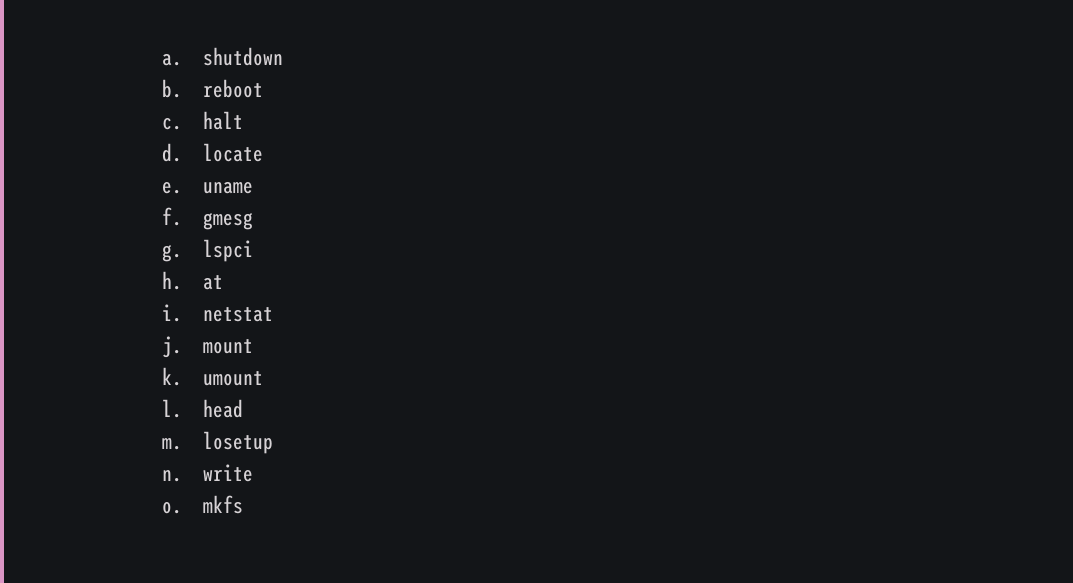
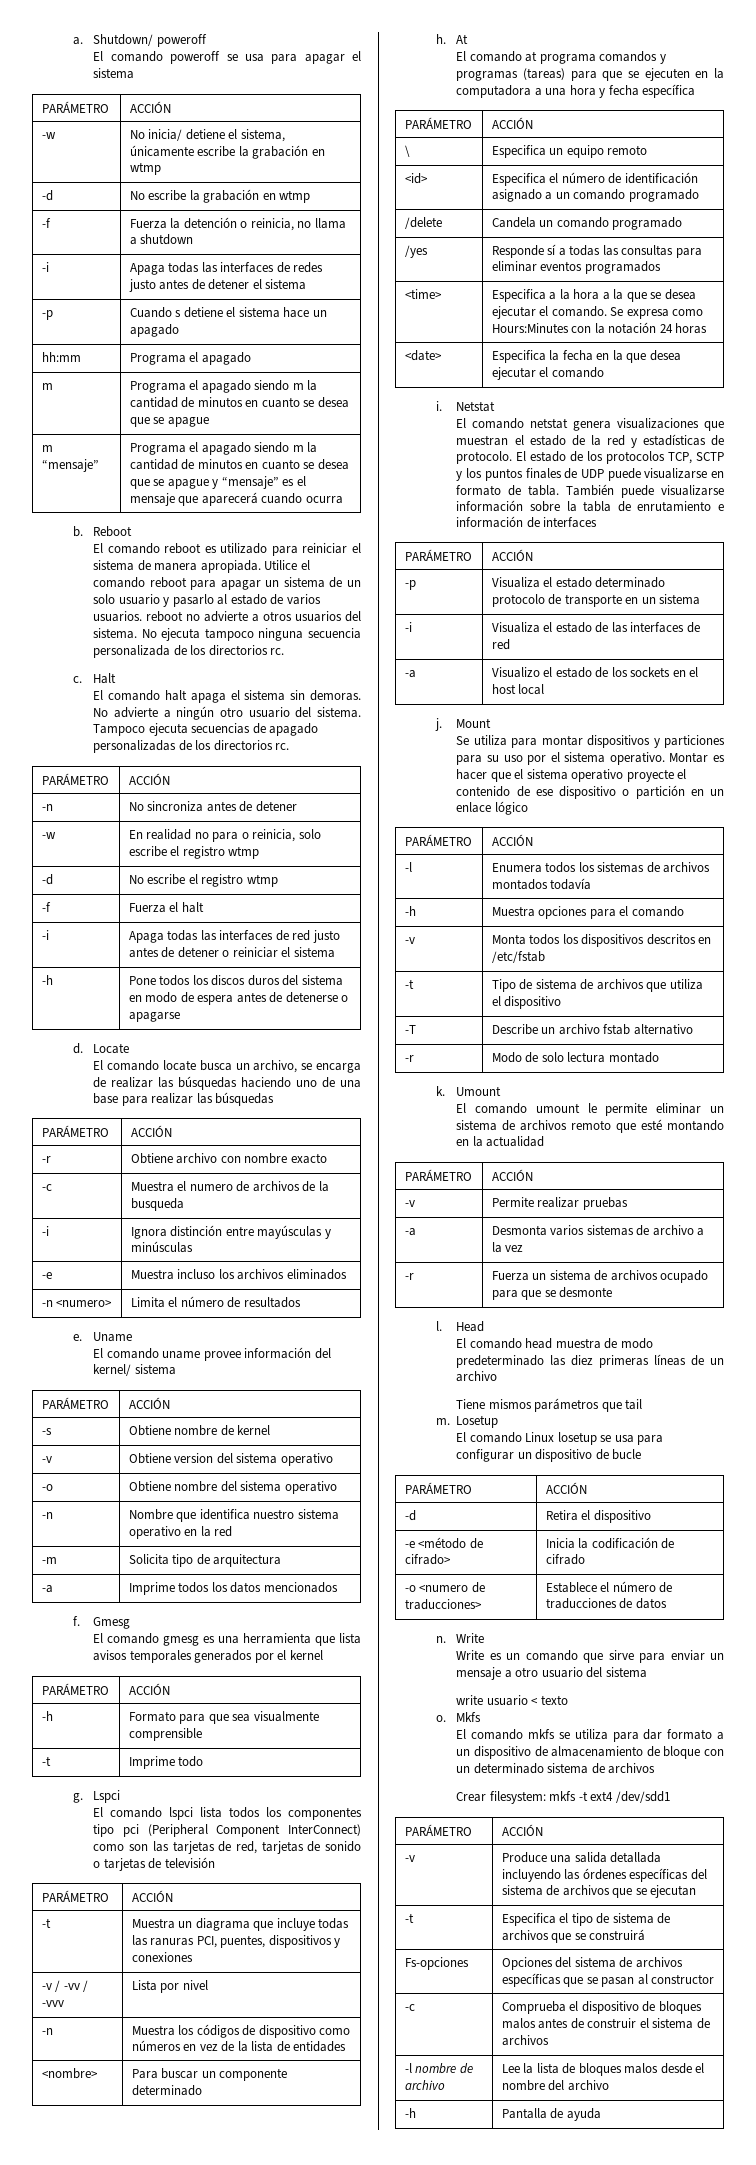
- a. shutdown
- b. reboot
- c. halt
- d. locate
- e. uname
- f. gmesg
- g. lspci
- h. at
- i. netstat
- j. mount
- k. umount
- l. head
- m. losetup
- n. write
- o. mkfs
+ a. Shutdown/ poweroff
+ El comando poweroff se usa para apagar el sistema
+ PARÁMETRO | ACCIÓN
+ -w | No inicia/ detiene el sistema, únicamente escribe la grabación en wtmp
+ -d | No escribe la grabación en wtmp
+ -f | Fuerza la detención o reinicia, no llama a shutdown
+ -i | Apaga todas las interfaces de redes justo antes de detener el sistema
+ -p | Cuando s detiene el sistema hace un apagado
+ hh:mm | Programa el apagado
+ m | Programa el apagado siendo m la cantidad de minutos en cuanto se desea que se apague
+ m “mensaje” | Programa el apagado siendo m la cantidad de minutos en cuanto se desea que se apague y “mensaje” es el mensaje que aparecerá cuando ocurra
+ b. Reboot
+ El comando reboot es utilizado para reiniciar el sistema de manera apropiada. Utilice el comando reboot para apagar un sistema de un solo usuario y pasarlo al estado de varios usuarios. reboot no advierte a otros usuarios del sistema. No ejecuta tampoco ninguna secuencia personalizada de los directorios rc.
+ c. Halt
+ El comando halt apaga el sistema sin demoras. No advierte a ningún otro usuario del sistema. Tampoco ejecuta secuencias de apagado personalizadas de los directorios rc.
+ PARÁMETRO | ACCIÓN
+ -n | No sincroniza antes de detener
+ -w | En realidad no para o reinicia, solo escribe el registro wtmp
+ -d | No escribe el registro wtmp
+ -f | Fuerza el halt
+ -i | Apaga todas las interfaces de red justo antes de detener o reiniciar el sistema
+ -h | Pone todos los discos duros del sistema en modo de espera antes de detenerse o apagarse
+ d. Locate
+ El comando locate busca un archivo, se encarga de realizar las búsquedas haciendo uno de una base para realizar las búsquedas
+ PARÁMETRO | ACCIÓN
+ -r | Obtiene archivo con nombre exacto
+ -c | Muestra el numero de archivos de la busqueda
+ -i | Ignora distinción entre mayúsculas y minúsculas
+ -e | Muestra incluso los archivos eliminados
+ -n <numero> | Limita el número de resultados
+ e. Uname
+ El comando uname provee información del kernel/ sistema
+ PARÁMETRO | ACCIÓN
+ -s | Obtiene nombre de kernel
+ -v | Obtiene version del sistema operativo
+ -o | Obtiene nombre del sistema operativo
+ -n | Nombre que identifica nuestro sistema operativo en la red
+ -m | Solicita tipo de arquitectura
+ -a | Imprime todos los datos mencionados
+ f. Gmesg
+ El comando gmesg es una herramienta que lista avisos temporales generados por el kernel
+ PARÁMETRO | ACCIÓN
+ -h | Formato para que sea visualmente comprensible
+ -t | Imprime todo
+ g. Lspci
+ El comando lspci lista todos los componentes tipo pci (Peripheral Component InterConnect) como son las tarjetas de red, tarjetas de sonido o tarjetas de televisión
+ PARÁMETRO | ACCIÓN
+ -t | Muestra un diagrama que incluye todas las ranuras PCI, puentes, dispositivos y conexiones
+ -v / -vv / -vvv | Lista por nivel
+ -n | Muestra los códigos de dispositivo como números en vez de la lista de entidades
+ <nombre> | Para buscar un componente determinado
+ h. At
+ El comando at programa comandos y programas (tareas) para que se ejecuten en la computadora a una hora y fecha específica
+ PARÁMETRO | ACCIÓN
+ \ | Especifica un equipo remoto
+ <id> | Especifica el número de identificación asignado a un comando programado
+ /delete | Candela un comando programado
+ /yes | Responde sí a todas las consultas para eliminar eventos programados
+ <time> | Especifica a la hora a la que se desea ejecutar el comando. Se expresa como Hours:Minutes con la notación 24 horas
+ <date> | Especifica la fecha en la que desea ejecutar el comando
+ i. Netstat
+ El comando netstat genera visualizaciones que muestran el estado de la red y estadísticas de protocolo. El estado de los protocolos TCP, SCTP y los puntos finales de UDP puede visualizarse en formato de tabla. También puede visualizarse información sobre la tabla de enrutamiento e información de interfaces
+ PARÁMETRO | ACCIÓN
+ -p | Visualiza el estado determinado protocolo de transporte en un sistema
+ -i | Visualiza el estado de las interfaces de red
+ -a | Visualizo el estado de los sockets en el host local
+ j. Mount
+ Se utiliza para montar dispositivos y particiones para su uso por el sistema operativo. Montar es hacer que el sistema operativo proyecte el contenido de ese dispositivo o partición en un enlace lógico
+ PARÁMETRO | ACCIÓN
+ -l | Enumera todos los sistemas de archivos montados todavía
+ -h | Muestra opciones para el comando
+ -v | Monta todos los dispositivos descritos en /etc/fstab
+ -t | Tipo de sistema de archivos que utiliza el dispositivo
+ -T | Describe un archivo fstab alternativo
+ -r | Modo de solo lectura montado
+ k. Umount
+ El comando umount le permite eliminar un sistema de archivos remoto que esté montando en la actualidad
+ PARÁMETRO | ACCIÓN
+ -v | Permite realizar pruebas
+ -a | Desmonta varios sistemas de archivo a la vez
+ -r | Fuerza un sistema de archivos ocupado para que se desmonte
+ l. Head
+ El comando head muestra de modo predeterminado las diez primeras líneas de un archivo
+ Tiene mismos parámetros que tail
+ m. Losetup
+ El comando Linux losetup se usa para configurar un dispositivo de bucle
+ PARÁMETRO | ACCIÓN
+ -d | Retira el dispositivo
+ -e <método de cifrado> | Inicia la codificación de cifrado
+ -o <numero de traducciones> | Establece el número de traducciones de datos
+ n. Write
+ Write es un comando que sirve para enviar un mensaje a otro usuario del sistema
+ write usuario < texto
+ o. Mkfs
+ El comando mkfs se utiliza para dar formato a un dispositivo de almacenamiento de bloque con un determinado sistema de archivos
+ Crear filesystem: mkfs -t ext4 /dev/sdd1
+ PARÁMETRO | ACCIÓN
+ -v | Produce una salida detallada incluyendo las órdenes específicas del sistema de archivos que se ejecutan
+ -t | Especifica el tipo de sistema de archivos que se construirá
+ Fs-opciones | Opciones del sistema de archivos específicas que se pasan al constructor
+ -c | Comprueba el dispositivo de bloques malos antes de construir el sistema de archivos
+ -l nombre de archivo | Lee la lista de bloques malos desde el nombre del archivo
+ -h | Pantalla de ayuda

